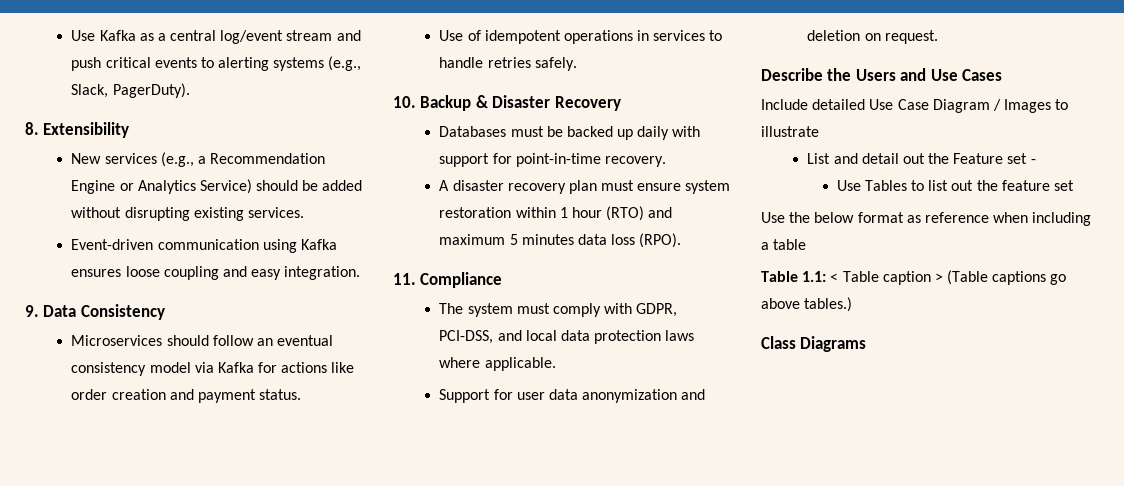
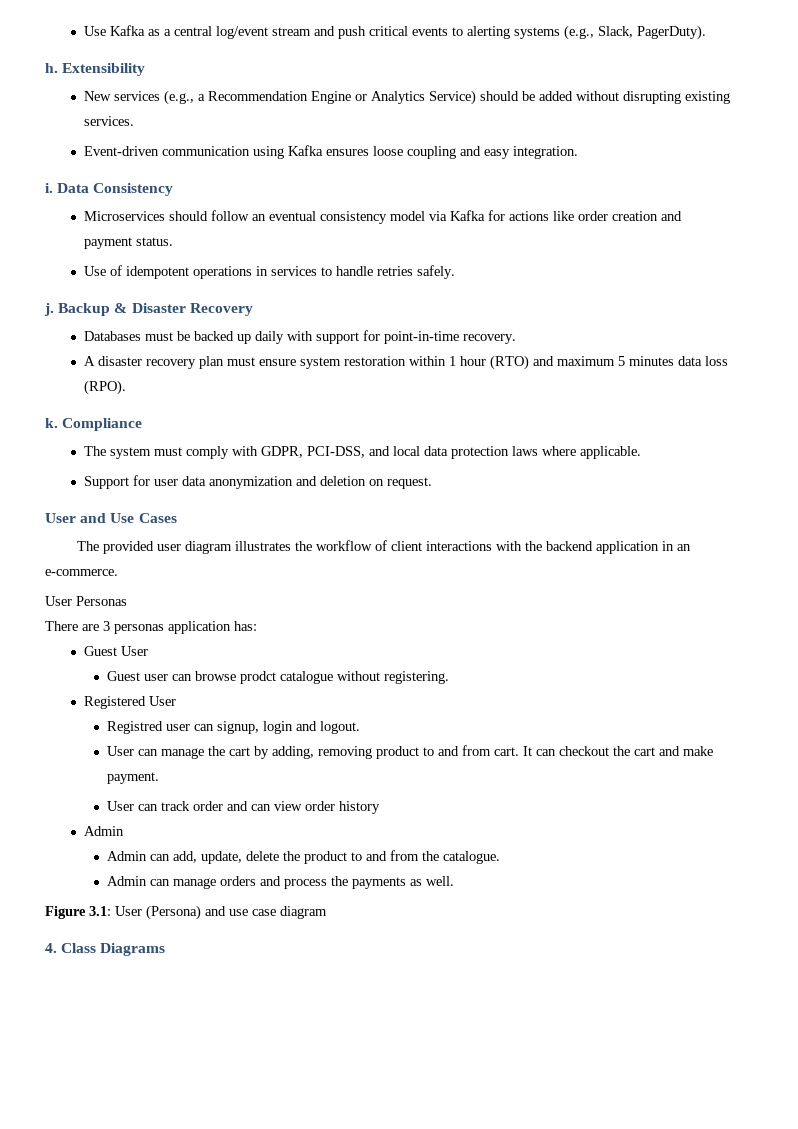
- 8. Extensibility
+ h. Extensibility
- 9. Data Consistency
+ i. Data Consistency
- 10. Backup & Disaster Recovery
+ j. Backup & Disaster Recovery
- 11. Compliance
+ k. Compliance
- Describe the Users and Use Cases
+ User and Use Cases
- Include detailed Use Case Diagram / Images to illustrate
- List and detail out the Feature set -
- Use Tables to list out the feature set
- Use the below format as reference when including a table
- Table 1.1: < Table caption > (Table captions go above tables.)
- Class Diagrams
+ The provided user diagram illustrates the workflow of client interactions with the backend application in an e-commerce.
+ User Personas
+ There are 3 personas application has:
+ Guest User
+ Guest user can browse prodct catalogue without registering.
+ Registered User
+ Registred user can signup, login and logout.
+ User can manage the cart by adding, removing product to and from cart. It can checkout the cart and make payment.
+ User can track order and can view order history
+ Admin
+ Admin can add, update, delete the product to and from the catalogue.
+ Admin can manage orders and process the payments as well.
+ Figure 3.1: User (Persona) and use case diagram
+ 4. Class Diagrams

